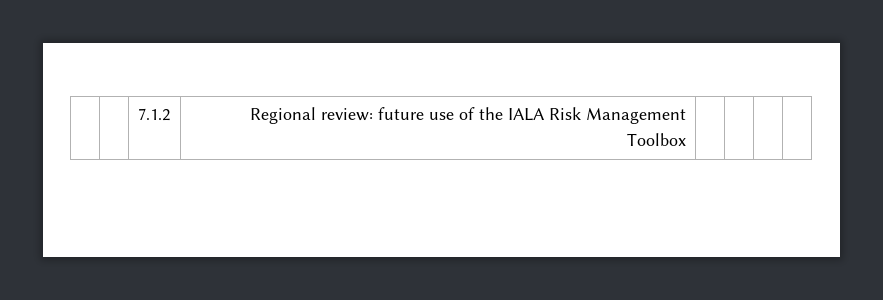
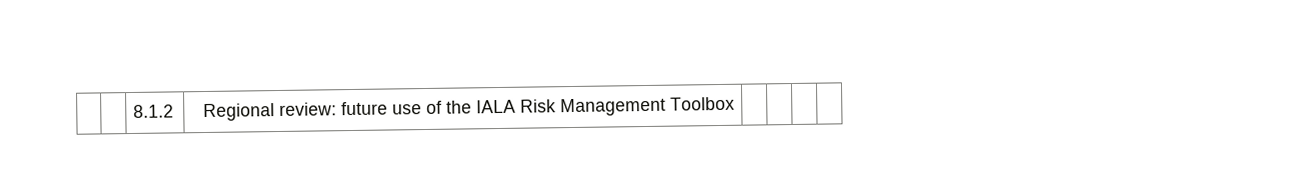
- | | 7.1.2 | Regional review: future use of the IALA Risk Management Toolbox | | | |
+ | | 8.1.2 | Regional review: future use of the IALA Risk Management Toolbox | | | |

